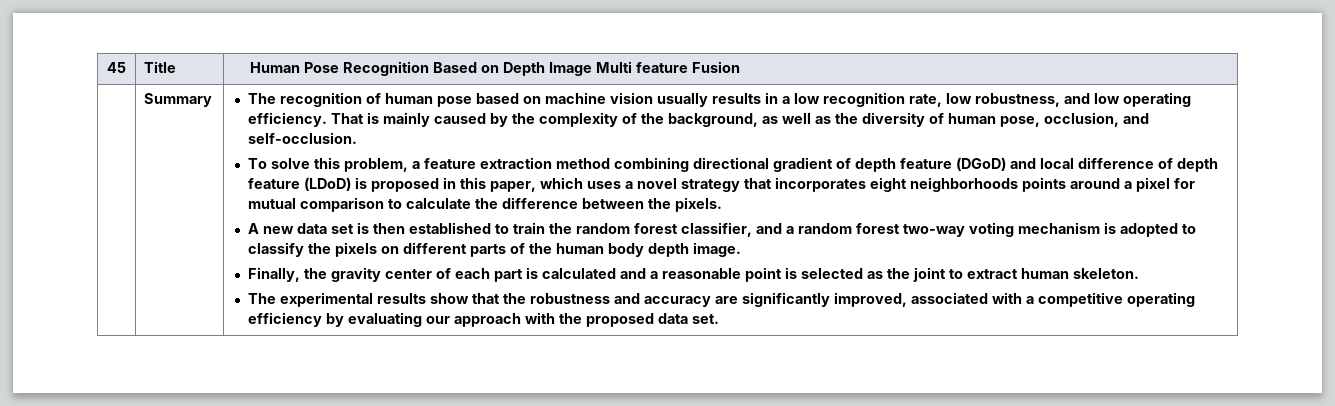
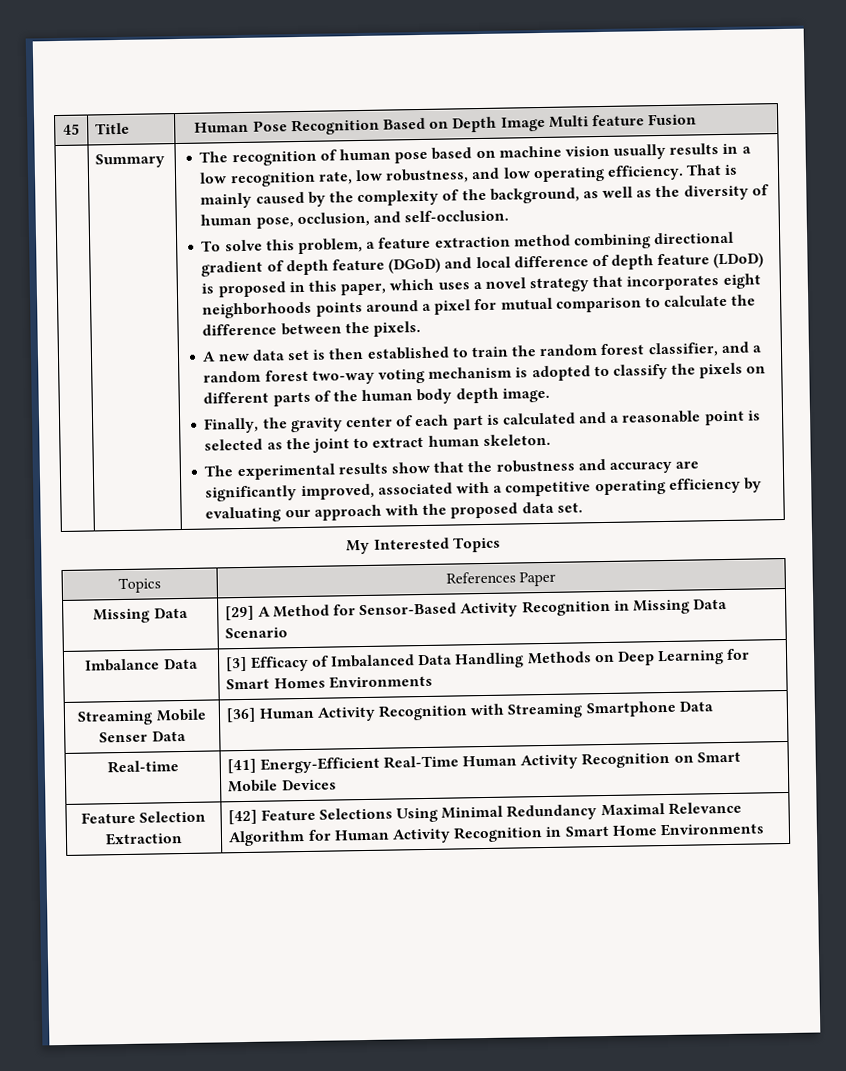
+ My Interested Topics
+ Topics | References Paper
+ Missing Data | [29] A Method for Sensor-Based Activity Recognition in Missing Data Scenario
+ Imbalance Data | [3] Efficacy of Imbalanced Data Handling Methods on Deep Learning for Smart Homes Environments
+ Streaming Mobile Senser Data | [36] Human Activity Recognition with Streaming Smartphone Data
+ Real-time | [41] Energy-Efficient Real-Time Human Activity Recognition on Smart Mobile Devices
+ Feature Selection Extraction | [42] Feature Selections Using Minimal Redundancy Maximal Relevance Algorithm for Human Activity Recognition in Smart Home Environments

